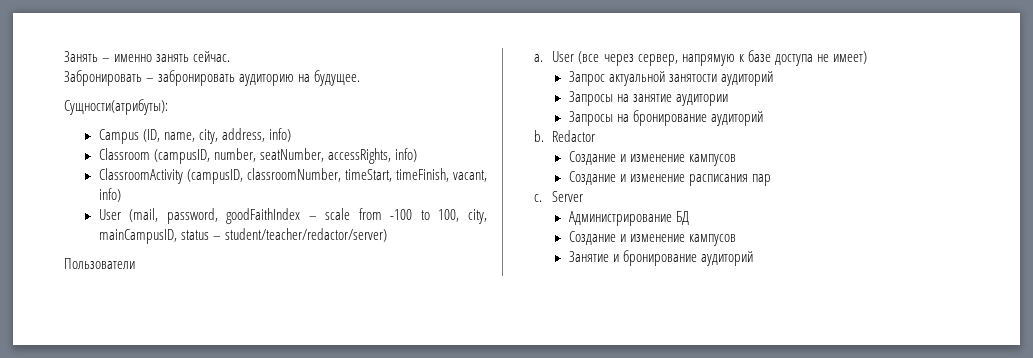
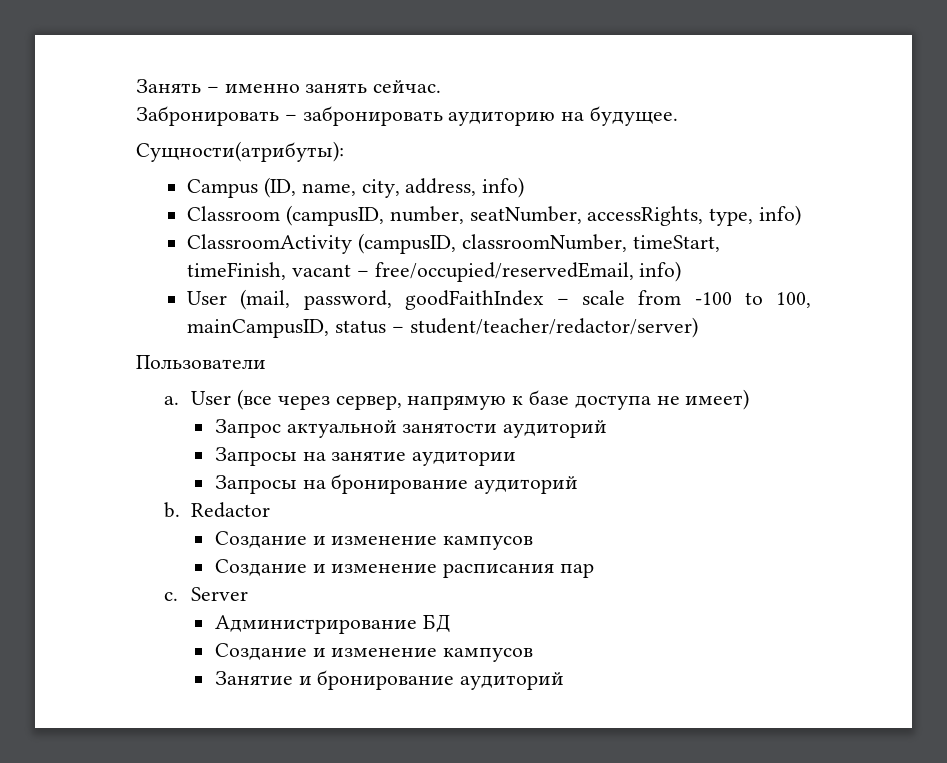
- Classroom (campusID, number, seatNumber, accessRights, info)
+ Classroom (campusID, number, seatNumber, accessRights, type, info)
- ClassroomActivity (campusID, classroomNumber, timeStart, timeFinish, vacant, info)
+ ClassroomActivity (campusID, classroomNumber, timeStart, timeFinish, vacant – free/occupied/reservedEmail, info)
- User (mail, password, goodFaithIndex – scale from -100 to 100, city, mainCampusID, status – student/teacher/redactor/server)
+ User (mail, password, goodFaithIndex – scale from -100 to 100, mainCampusID, status – student/teacher/redactor/server)

